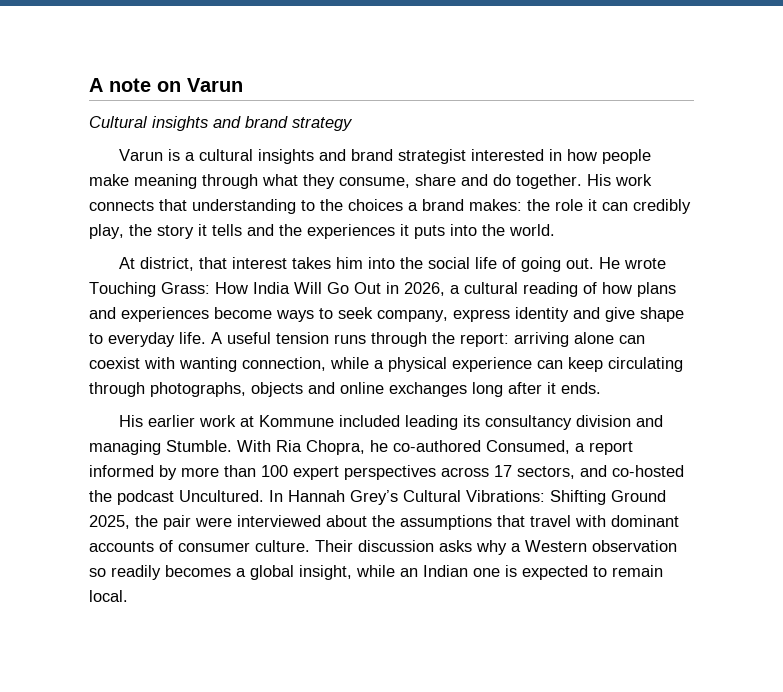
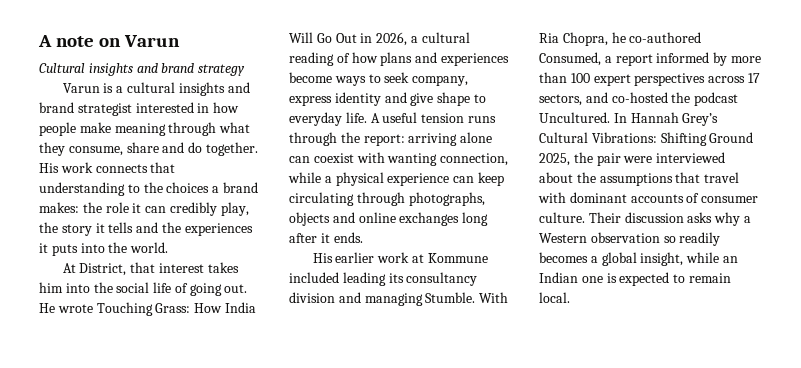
- At district, that interest takes him into the social life of going out.
+ At District, that interest takes him into the social life of going out.

